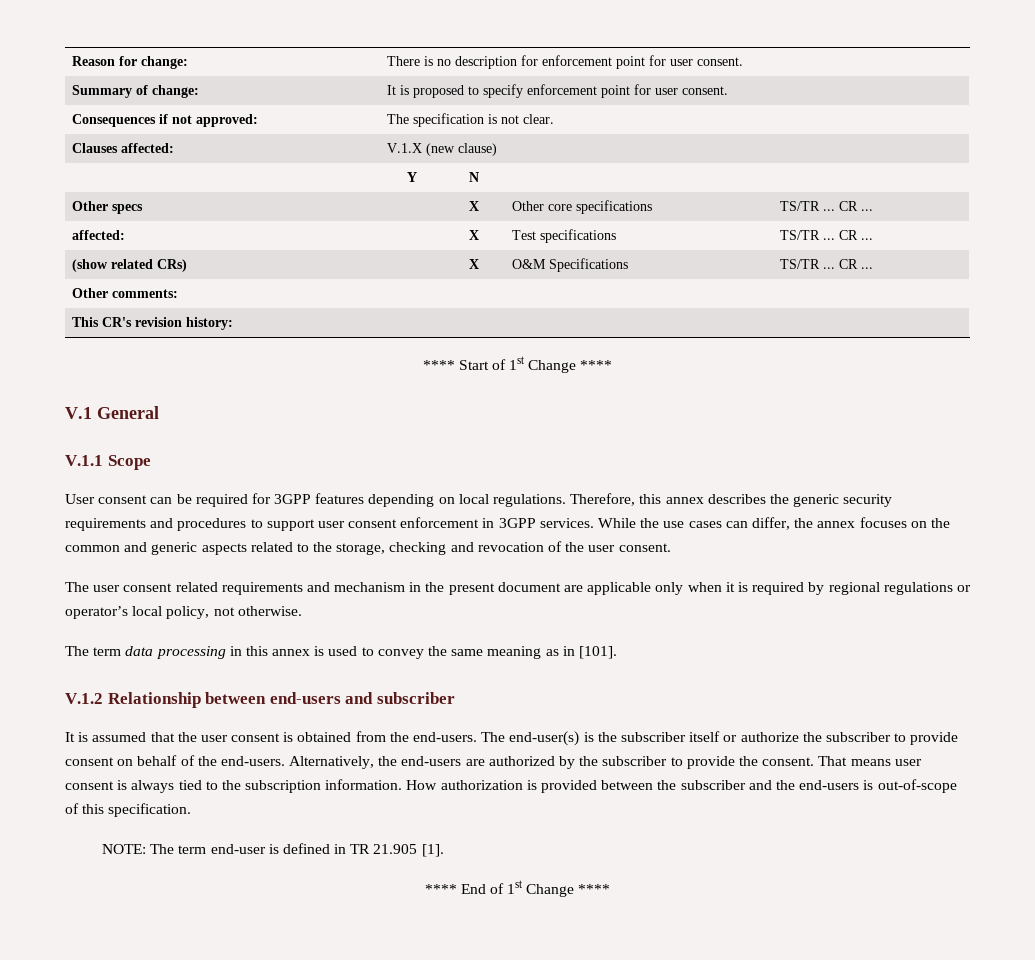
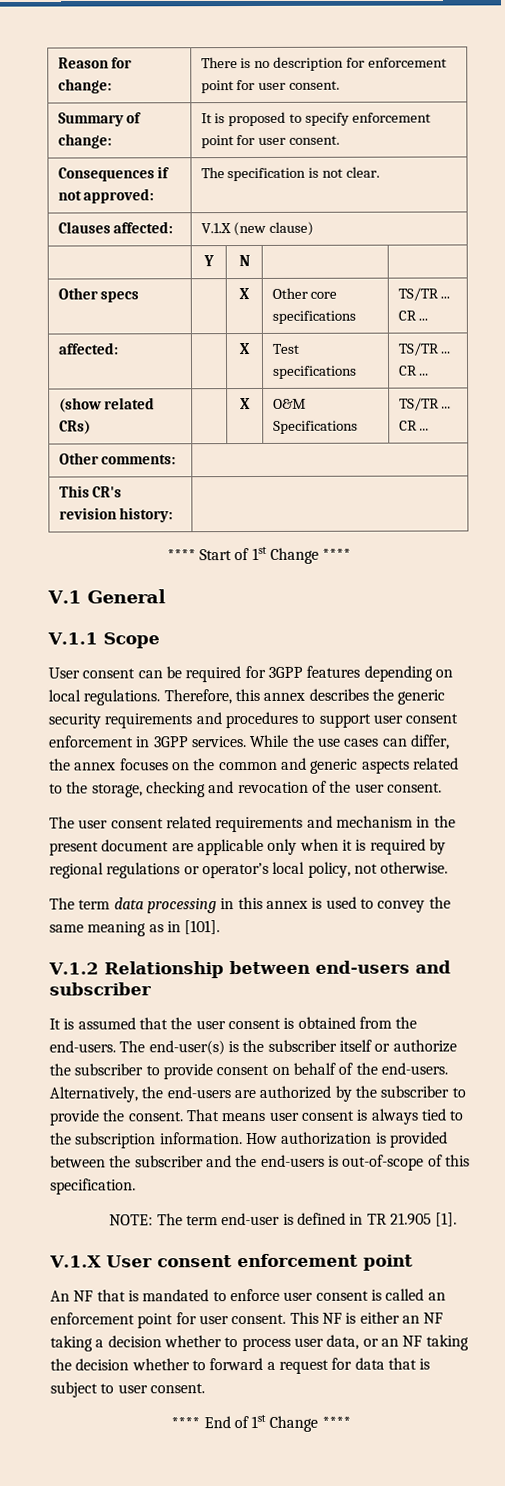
+ V.1.X User consent enforcement point
+ An NF that is mandated to enforce user consent is called an enforcement point for user consent. This NF is either an NF taking a decision whether to process user data, or an NF taking the decision whether to forward a request for data that is subject to user consent.

